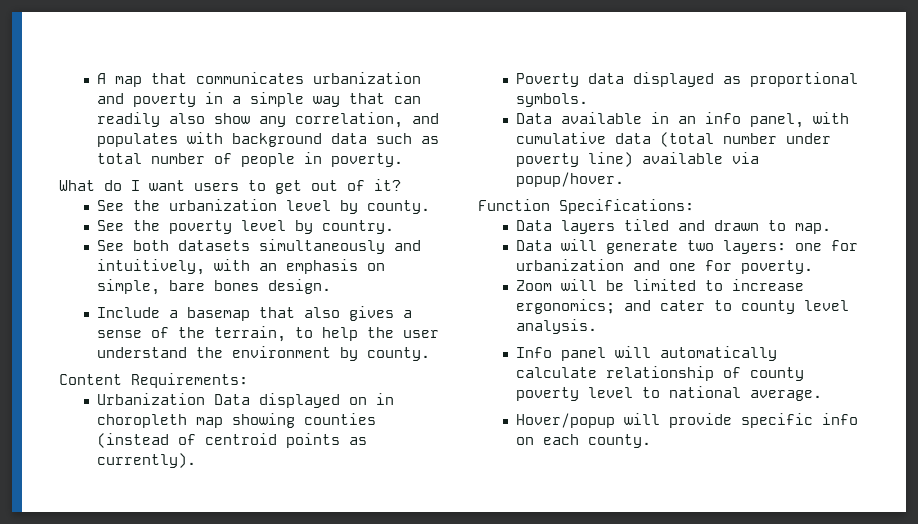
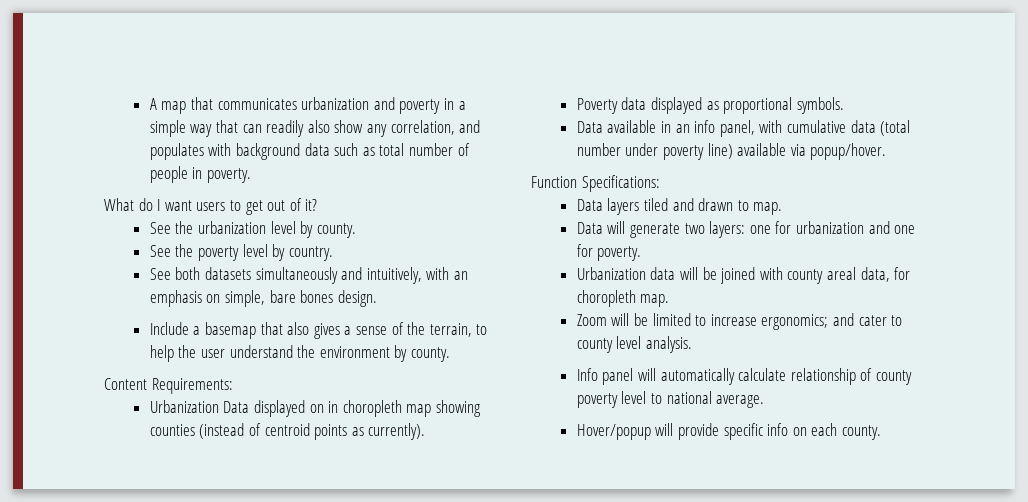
+ Urbanization data will be joined with county areal data, for choropleth map.

